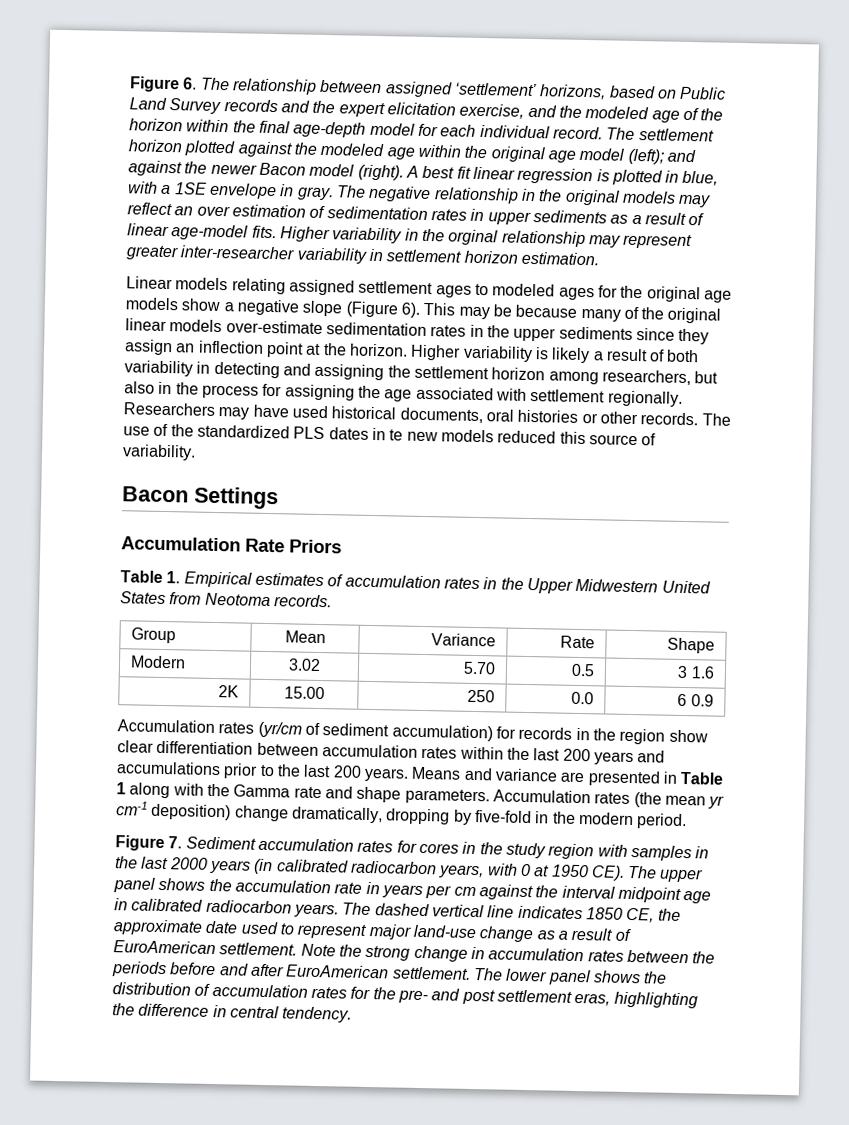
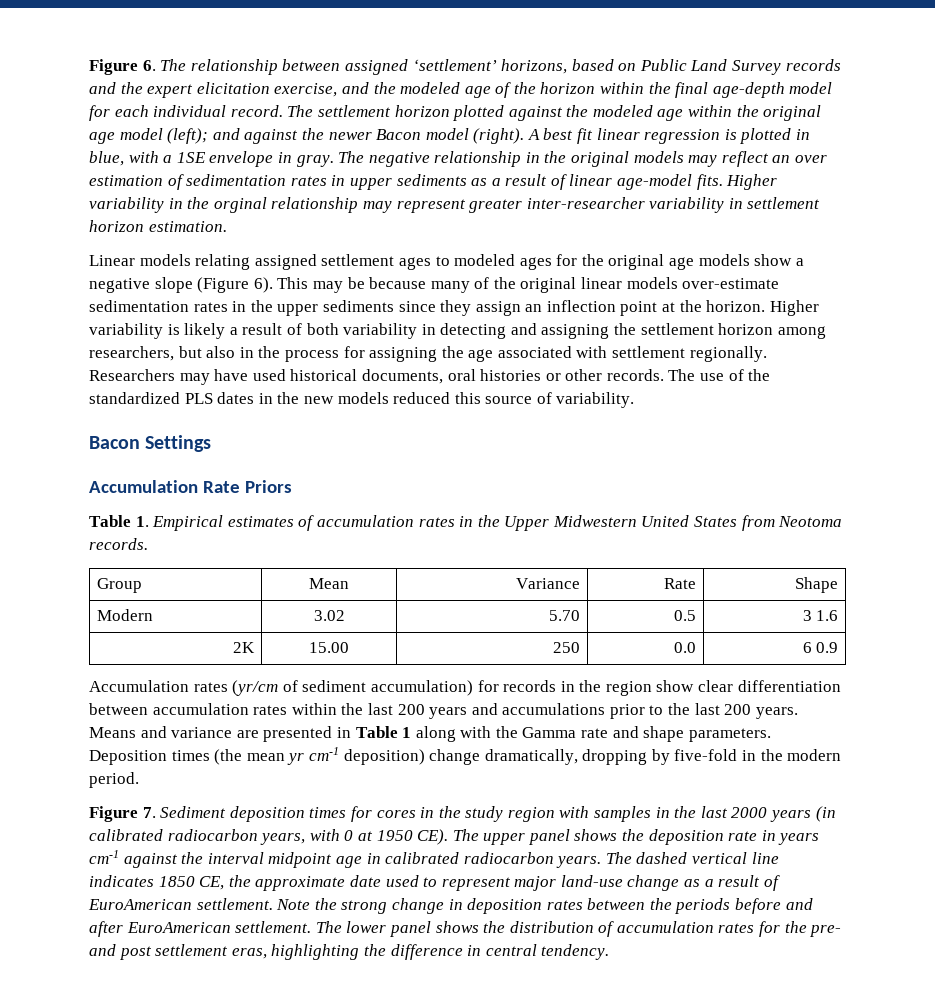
- The use of the standardized PLS dates in te new models reduced this source of variability.
+ The use of the standardized PLS dates in the new models reduced this source of variability.
- Accumulation rates (the mean yr cm-1 deposition) change dramatically, dropping by five-fold in the modern period.
+ Deposition times (the mean yr cm-1 deposition) change dramatically, dropping by five-fold in the modern period.
- Figure 7. Sediment accumulation rates for cores in the study region with samples in the last 2000 years (in calibrated radiocarbon years, with 0 at 1950 CE). The upper panel shows the accumulation rate in years per cm against the interval midpoint age in calibrated radiocarbon years.
+ Figure 7. Sediment deposition times for cores in the study region with samples in the last 2000 years (in calibrated radiocarbon years, with 0 at 1950 CE). The upper panel shows the deposition rate in years cm-1 against the interval midpoint age in calibrated radiocarbon years.
- Note the strong change in accumulation rates between the periods before and after EuroAmerican settlement.
+ Note the strong change in deposition rates between the periods before and after EuroAmerican settlement.

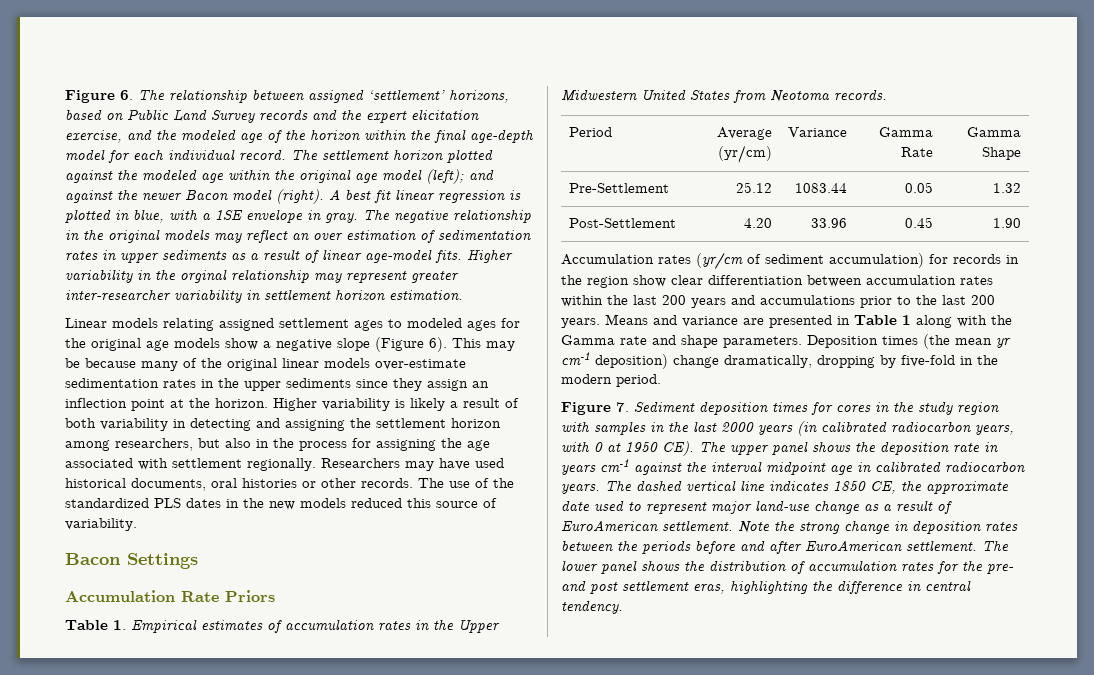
- Group | Mean | Variance | Rate | Shape
+ Period | Average (yr/cm) | Variance | Gamma Rate | Gamma Shape
- Modern | 3.02 | 5.70 | 0.5 | 3 1.6
- 2K | 15.00 | 250 | 0.0 | 6 0.9
+ Pre-Settlement | 25.12 | 1083.44 | 0.05 | 1.32
+ Post-Settlement | 4.20 | 33.96 | 0.45 | 1.90

